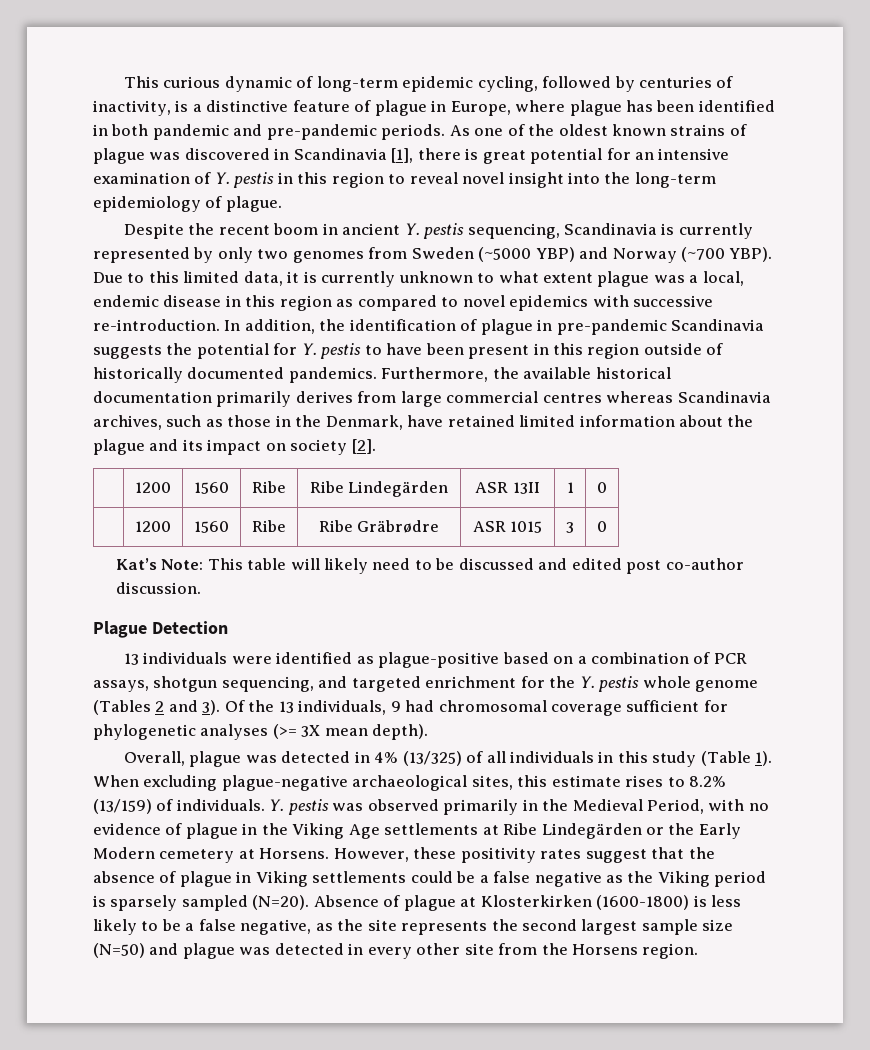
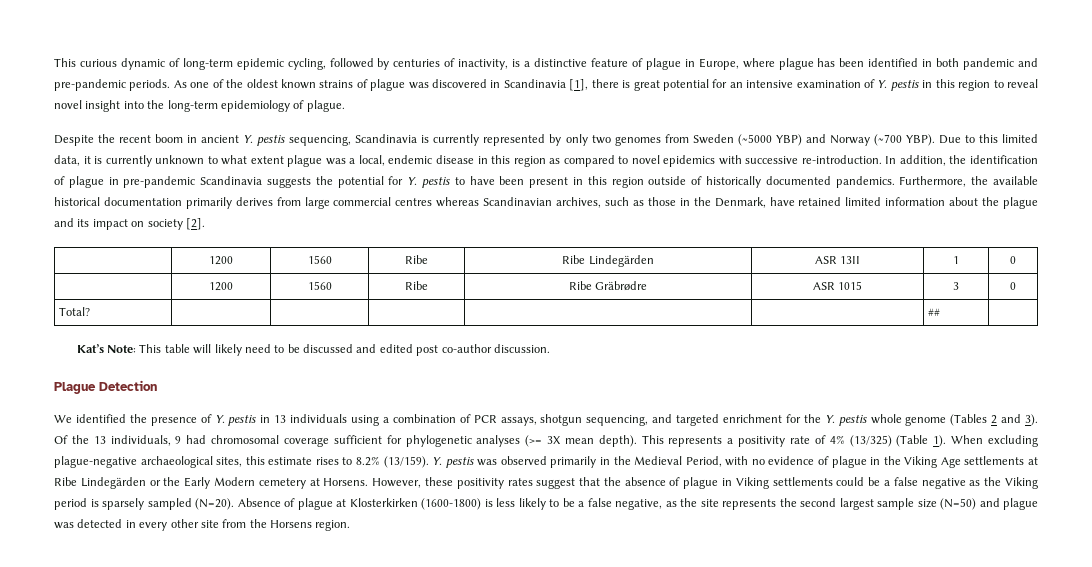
- Furthermore, the available historical documentation primarily derives from large commercial centres whereas Scandinavia archives, such as those in the Denmark, have retained limited information about the plague and its impact on society [2].
+ Furthermore, the available historical documentation primarily derives from large commercial centres whereas Scandinavian archives, such as those in the Denmark, have retained limited information about the plague and its impact on society [2].
+ Total? | | | | | | ## |
- 13 individuals were identified as plague-positive based on a combination of PCR assays, shotgun sequencing, and targeted enrichment for the Y. pestis whole genome (Tables 2 and 3).
+ We identified the presence of Y. pestis in 13 individuals using a combination of PCR assays, shotgun sequencing, and targeted enrichment for the Y. pestis whole genome (Tables 2 and 3).
- Of the 13 individuals, 9 had chromosomal coverage sufficient for phylogenetic analyses (>= 3X mean depth).
- Overall, plague was detected in 4% (13/325) of all individuals in this study (Table 1).
+ Of the 13 individuals, 9 had chromosomal coverage sufficient for phylogenetic analyses (>= 3X mean depth). This represents a positivity rate of 4% (13/325) (Table 1).
- When excluding plague-negative archaeological sites, this estimate rises to 8.2% (13/159) of individuals.
+ When excluding plague-negative archaeological sites, this estimate rises to 8.2% (13/159).

